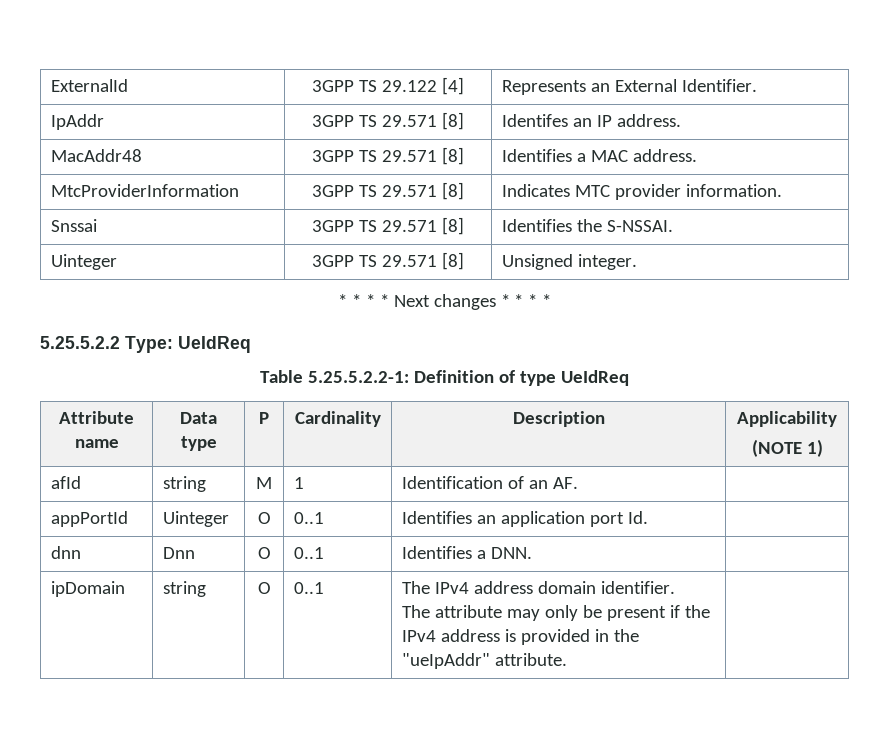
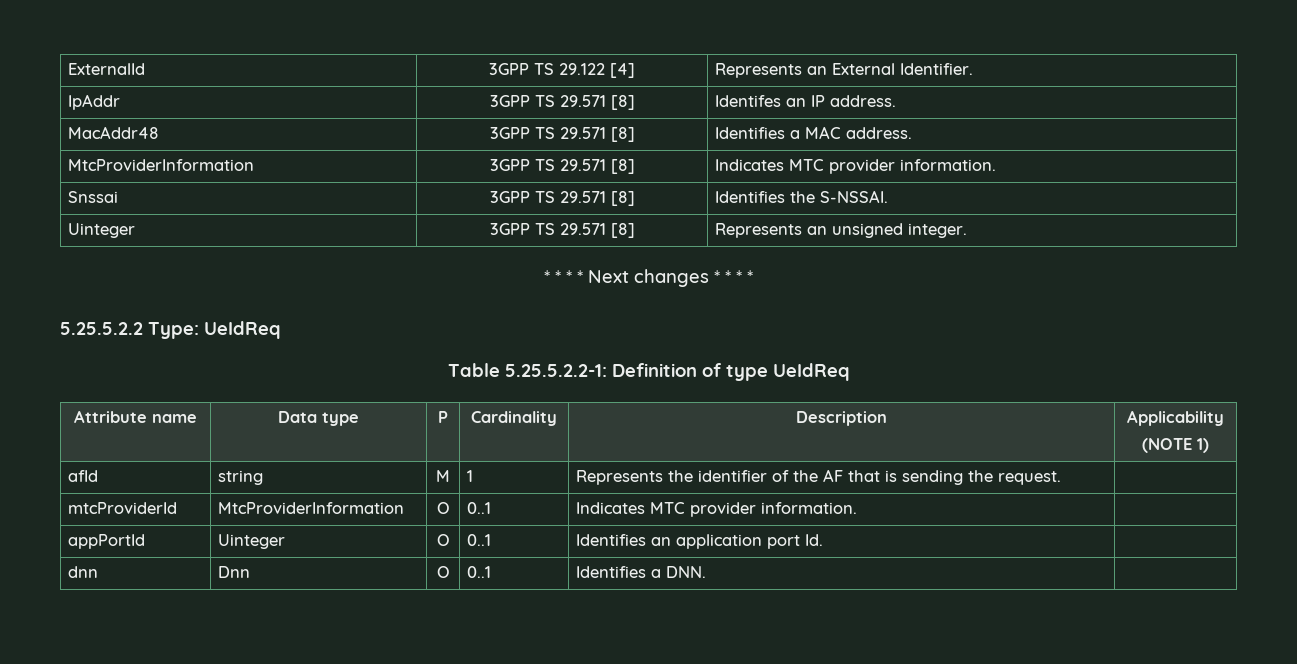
- Uinteger | 3GPP TS 29.571 [8] | Unsigned integer.
+ Uinteger | 3GPP TS 29.571 [8] | Represents an unsigned integer.
- afId | string | M | 1 | Identification of an AF. |
+ afId | string | M | 1 | Represents the identifier of the AF that is sending the request. |
+ mtcProviderId | MtcProviderInformation | O | 0..1 | Indicates MTC provider information. |
- ipDomain | string | O | 0..1 | The IPv4 address domain identifier.
- The attribute may only be present if the IPv4 address is provided in the "ueIpAddr" attribute. |

